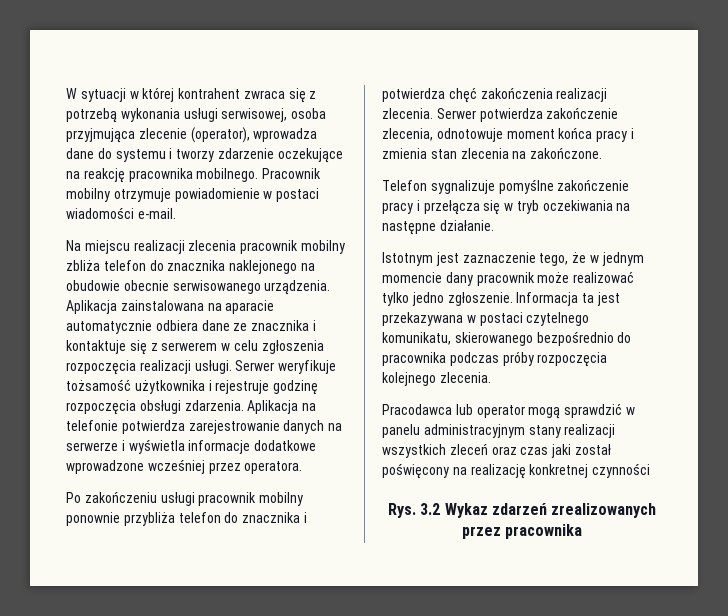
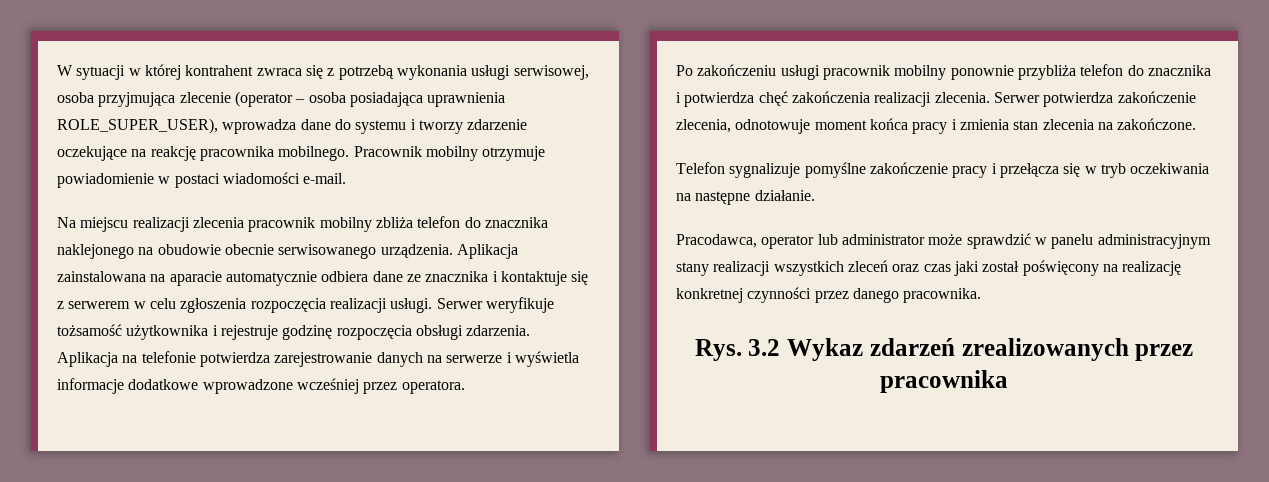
- W sytuacji w której kontrahent zwraca się z potrzebą wykonania usługi serwisowej, osoba przyjmująca zlecenie (operator), wprowadza dane do systemu i tworzy zdarzenie oczekujące na reakcję pracownika mobilnego.
+ W sytuacji w której kontrahent zwraca się z potrzebą wykonania usługi serwisowej, osoba przyjmująca zlecenie (operator – osoba posiadająca uprawnienia ROLE_SUPER_USER), wprowadza dane do systemu i tworzy zdarzenie oczekujące na reakcję pracownika mobilnego.
- Istotnym jest zaznaczenie tego, że w jednym momencie dany pracownik może realizować tylko jedno zgłoszenie. Informacja ta jest przekazywana w postaci czytelnego komunikatu, skierowanego bezpośrednio do pracownika podczas próby rozpoczęcia kolejnego zlecenia.
- Pracodawca lub operator mogą sprawdzić w panelu administracyjnym stany realizacji wszystkich zleceń oraz czas jaki został poświęcony na realizację konkretnej czynności
+ Pracodawca, operator lub administrator może sprawdzić w panelu administracyjnym stany realizacji wszystkich zleceń oraz czas jaki został poświęcony na realizację konkretnej czynności przez danego pracownika.

